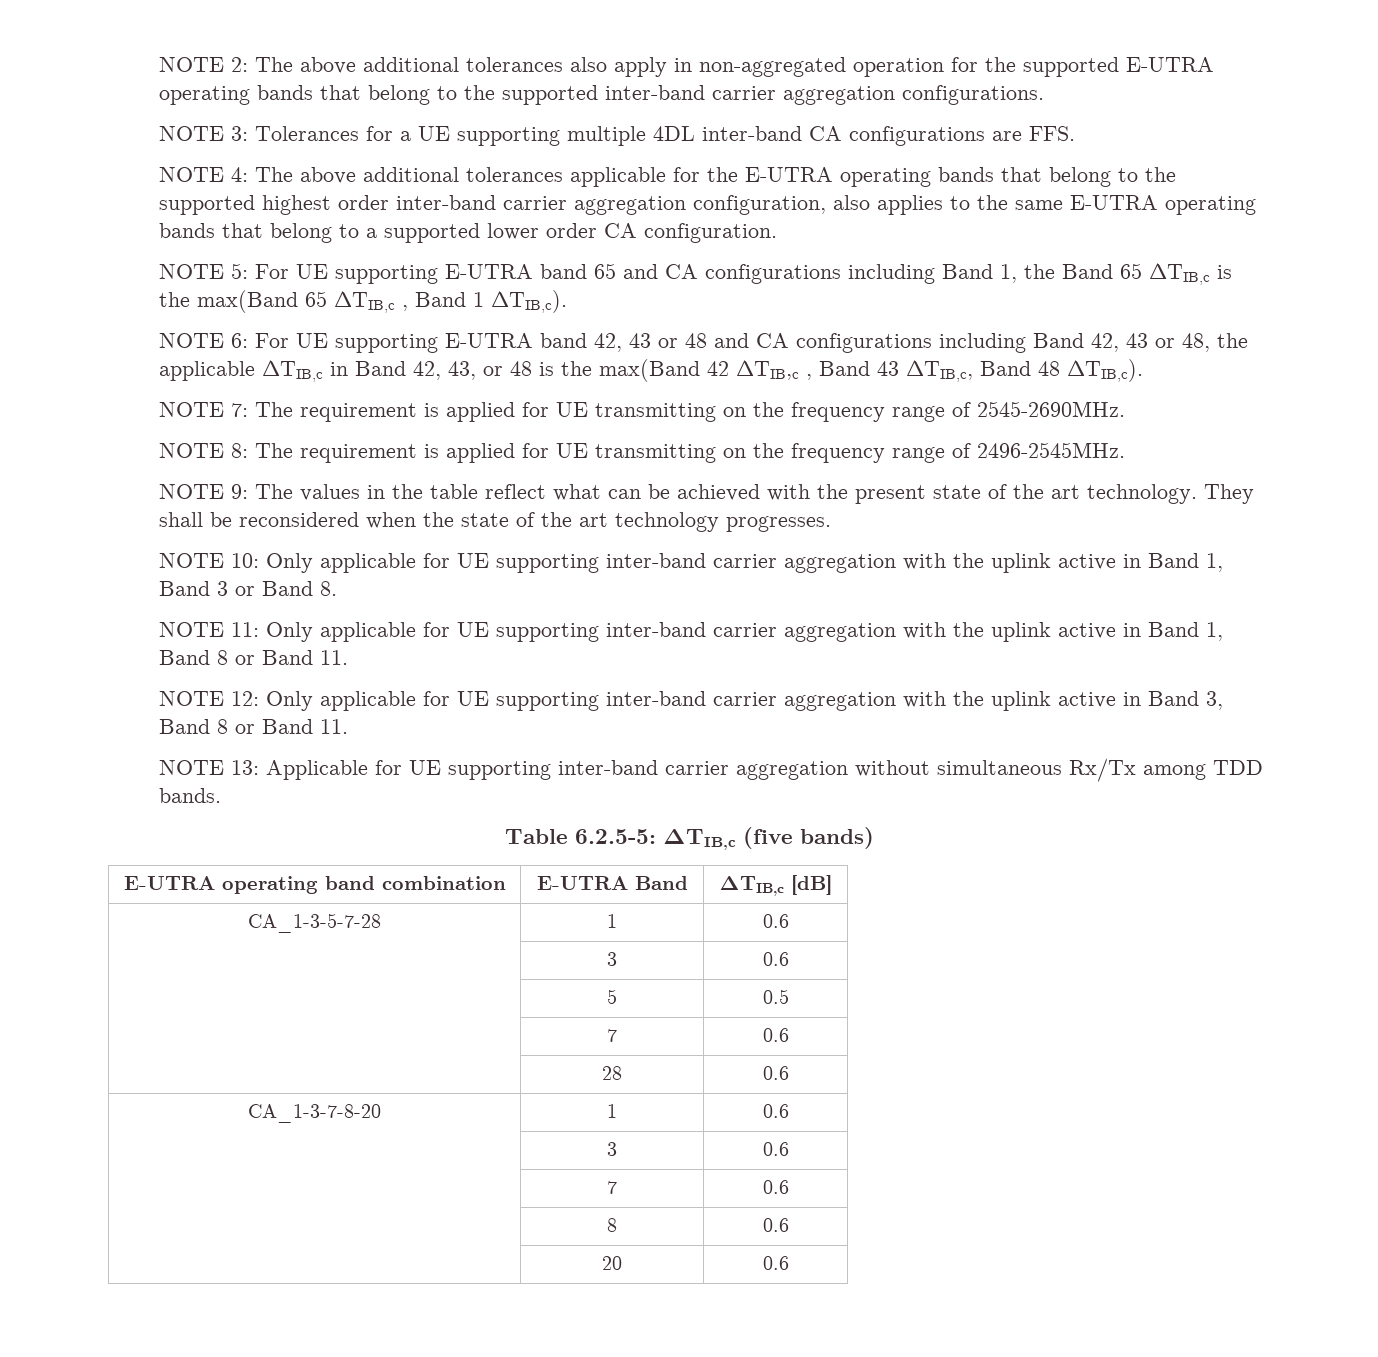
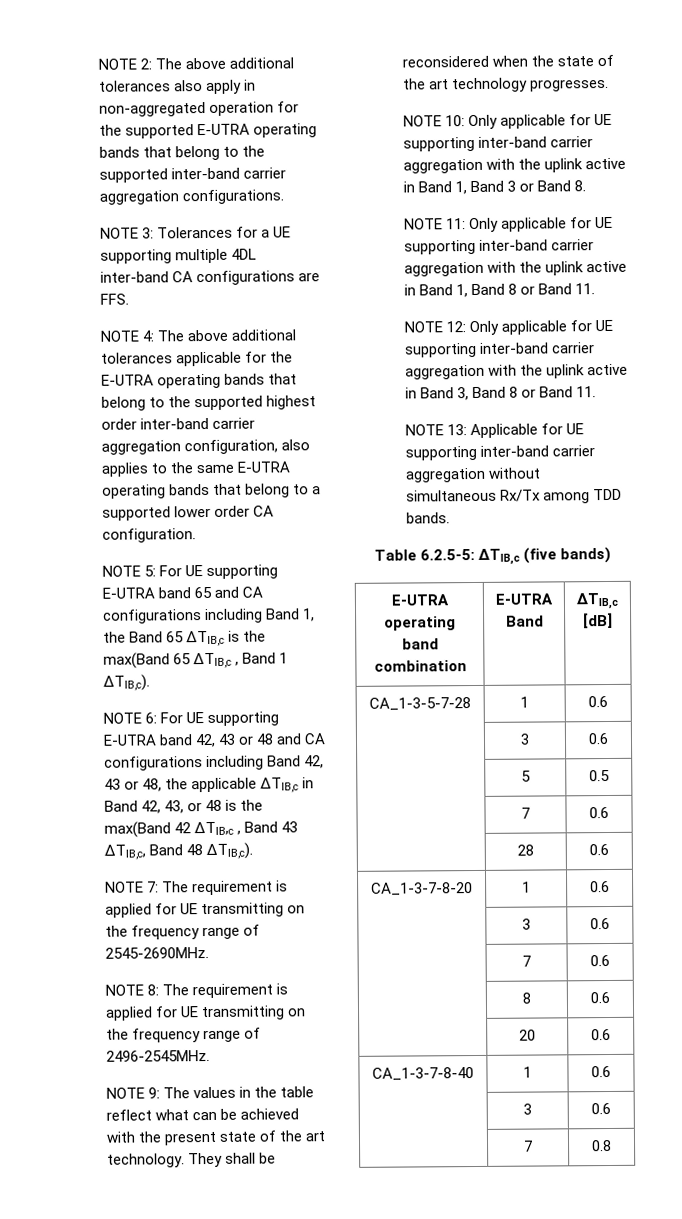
+ CA_1-3-7-8-40 | 1 | 0.6
+ | 3 | 0.6
+ | 7 | 0.8

